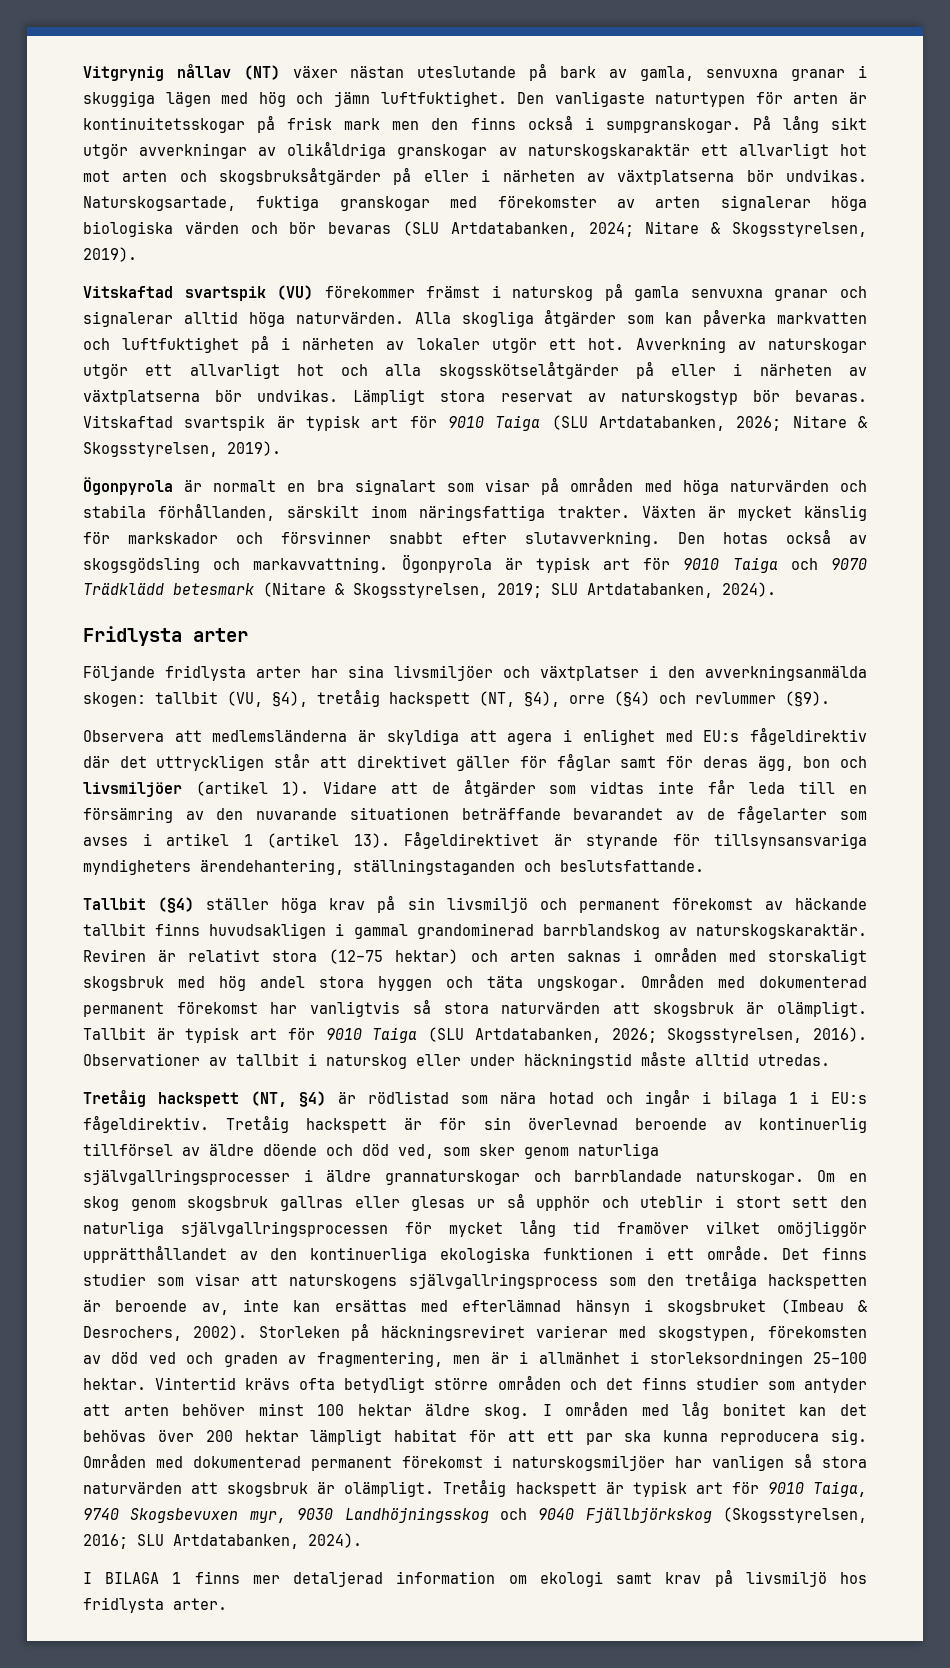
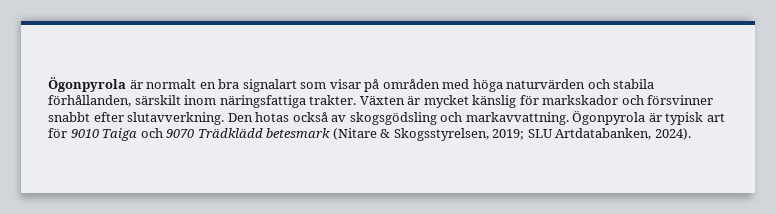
- Vitgrynig nållav (NT) växer nästan uteslutande på bark av gamla, senvuxna granar i skuggiga lägen med hög och jämn luftfuktighet. Den vanligaste naturtypen för arten är kontinuitetsskogar på frisk mark men den finns också i sumpgranskogar. På lång sikt utgör avverkningar av olikåldriga granskogar av naturskogskaraktär ett allvarligt hot mot arten och skogsbruksåtgärder på eller i närheten av växtplatserna bör undvikas. Naturskogsartade, fuktiga granskogar med förekomster av arten signalerar höga biologiska värden och bör bevaras (SLU Artdatabanken, 2024; Nitare & Skogsstyrelsen, 2019).
- Vitskaftad svartspik (VU) förekommer främst i naturskog på gamla senvuxna granar och signalerar alltid höga naturvärden. Alla skogliga åtgärder som kan påverka markvatten och luftfuktighet på i närheten av lokaler utgör ett hot. Avverkning av naturskogar utgör ett allvarligt hot och alla skogsskötselåtgärder på eller i närheten av växtplatserna bör undvikas. Lämpligt stora reservat av naturskogstyp bör bevaras. Vitskaftad svartspik är typisk art för 9010 Taiga (SLU Artdatabanken, 2026; Nitare & Skogsstyrelsen, 2019).
- Fridlysta arter
- Följande fridlysta arter har sina livsmiljöer och växtplatser i den avverkningsanmälda skogen: tallbit (VU, §4), tretåig hackspett (NT, §4), orre (§4) och revlummer (§9).
- Observera att medlemsländerna är skyldiga att agera i enlighet med EU:s fågeldirektiv där det uttryckligen står att direktivet gäller för fåglar samt för deras ägg, bon och livsmiljöer (artikel 1). Vidare att de åtgärder som vidtas inte får leda till en försämring av den nuvarande situationen beträffande bevarandet av de fågelarter som avses i artikel 1 (artikel 13). Fågeldirektivet är styrande för tillsynsansvariga myndigheters ärendehantering, ställningstaganden och beslutsfattande.
- Tallbit (§4) ställer höga krav på sin livsmiljö och permanent förekomst av häckande tallbit finns huvudsakligen i gammal grandominerad barrblandskog av naturskogskaraktär. Reviren är relativt stora (12–75 hektar) och arten saknas i områden med storskaligt skogsbruk med hög andel stora hyggen och täta ungskogar. Områden med dokumenterad permanent förekomst har vanligtvis så stora naturvärden att skogsbruk är olämpligt. Tallbit är typisk art för 9010 Taiga (SLU Artdatabanken, 2026; Skogsstyrelsen, 2016). Observationer av tallbit i naturskog eller under häckningstid måste alltid utredas.
- Tretåig hackspett (NT, §4) är rödlistad som nära hotad och ingår i bilaga 1 i EU:s fågeldirektiv. Tretåig hackspett är för sin överlevnad beroende av kontinuerlig tillförsel av äldre döende och död ved, som sker genom naturliga självgallringsprocesser i äldre grannaturskogar och barrblandade naturskogar. Om en skog genom skogsbruk gallras eller glesas ur så upphör och uteblir i stort sett den naturliga självgallringsprocessen för mycket lång tid framöver vilket omöjliggör upprätthållandet av den kontinuerliga ekologiska funktionen i ett område. Det finns studier som visar att naturskogens självgallringsprocess som den tretåiga hackspetten är beroende av, inte kan ersättas med efterlämnad hänsyn i skogsbruket (Imbeau & Desrochers, 2002). Storleken på häckningsreviret varierar med skogstypen, förekomsten av död ved och graden av fragmentering, men är i allmänhet i storleksordningen 25–100 hektar. Vintertid krävs ofta betydligt större områden och det finns studier som antyder att arten behöver minst 100 hektar äldre skog. I områden med låg bonitet kan det behövas över 200 hektar lämpligt habitat för att ett par ska kunna reproducera sig. Områden med dokumenterad permanent förekomst i naturskogsmiljöer har vanligen så stora naturvärden att skogsbruk är olämpligt. Tretåig hackspett är typisk art för 9010 Taiga, 9740 Skogsbevuxen myr, 9030 Landhöjningsskog och 9040 Fjällbjörkskog (Skogsstyrelsen, 2016; SLU Artdatabanken, 2024).
- I BILAGA 1 finns mer detaljerad information om ekologi samt krav på livsmiljö hos fridlysta arter.

